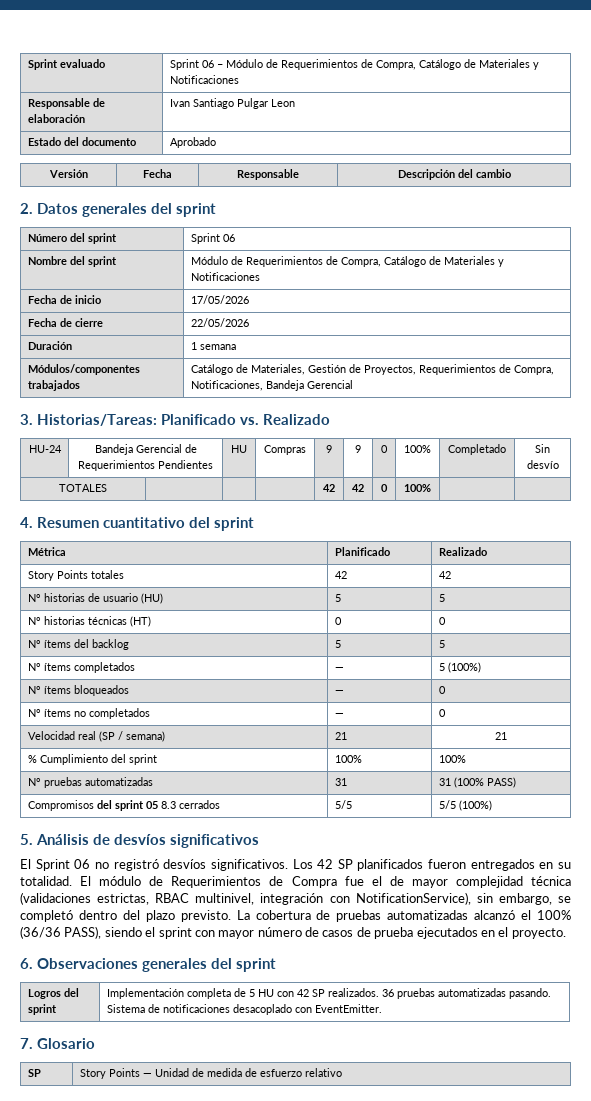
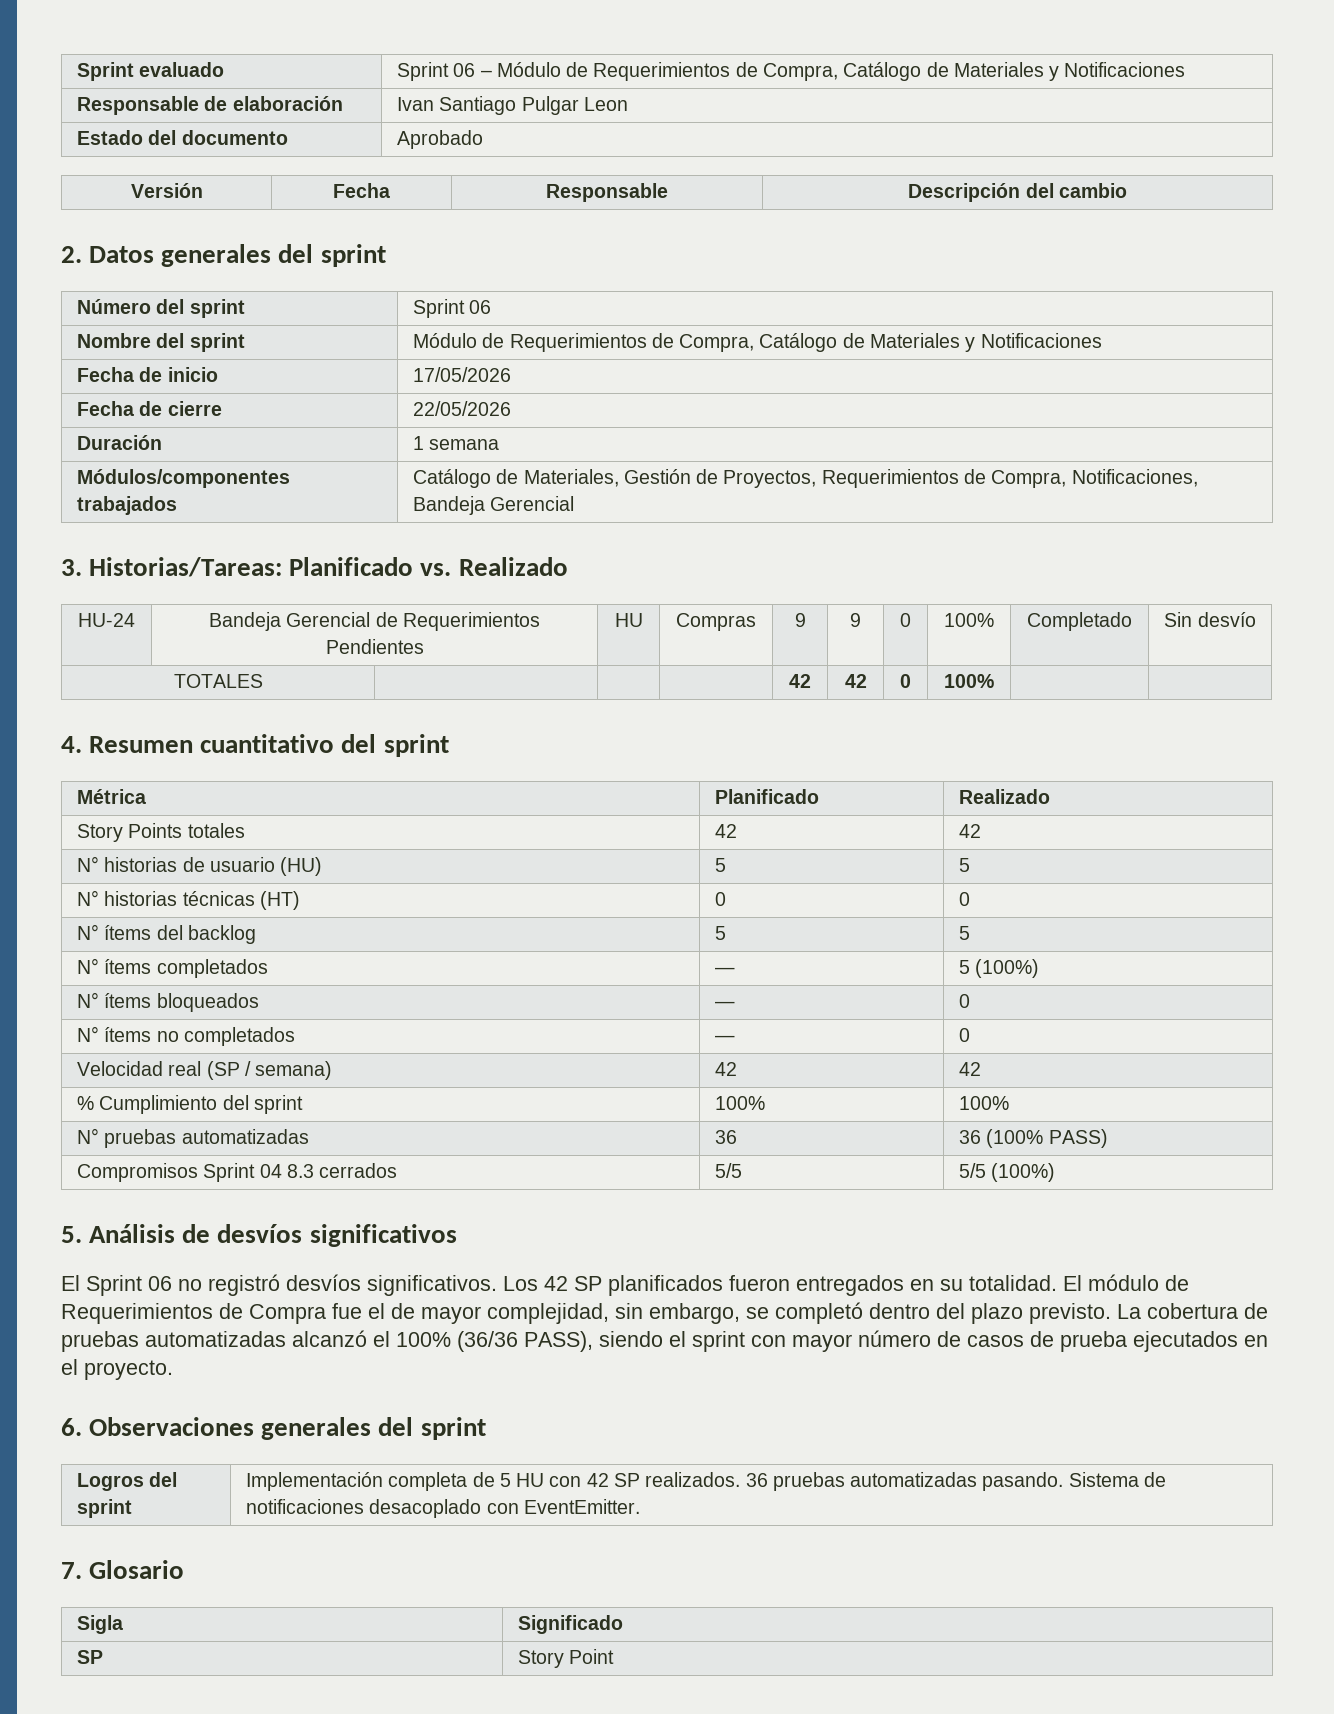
- Velocidad real (SP / semana) | 21 | 21
+ Velocidad real (SP / semana) | 42 | 42
- N° pruebas automatizadas | 31 | 31 (100% PASS)
+ N° pruebas automatizadas | 36 | 36 (100% PASS)
- Compromisos del sprint 05 8.3 cerrados | 5/5 | 5/5 (100%)
+ Compromisos Sprint 04 8.3 cerrados | 5/5 | 5/5 (100%)
- El módulo de Requerimientos de Compra fue el de mayor complejidad técnica (validaciones estrictas, RBAC multinivel, integración con NotificationService), sin embargo, se completó dentro del plazo previsto.
+ El módulo de Requerimientos de Compra fue el de mayor complejidad, sin embargo, se completó dentro del plazo previsto.
+ Sigla | Significado
- SP | Story Points — Unidad de medida de esfuerzo relativo
+ SP | Story Point

